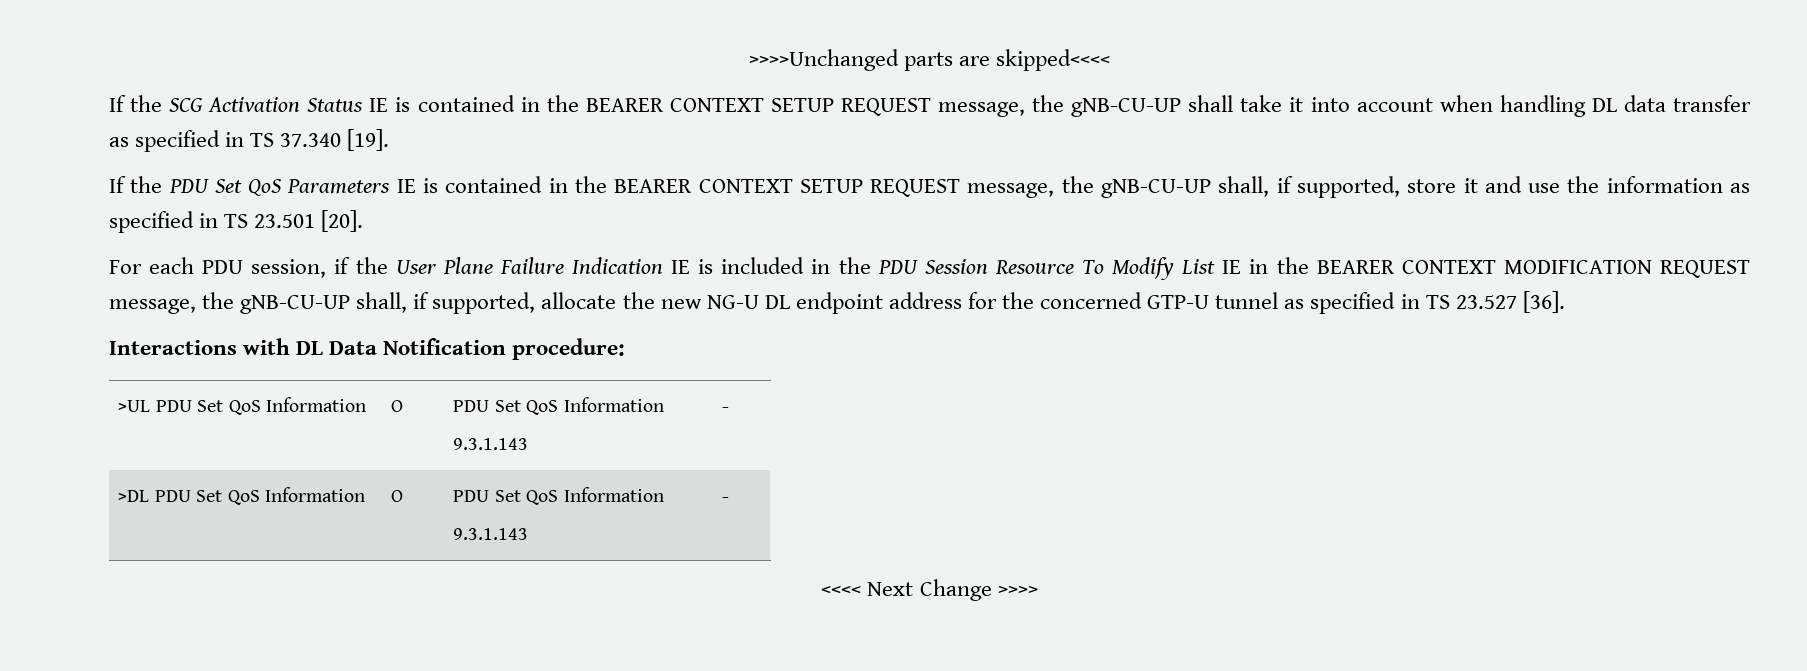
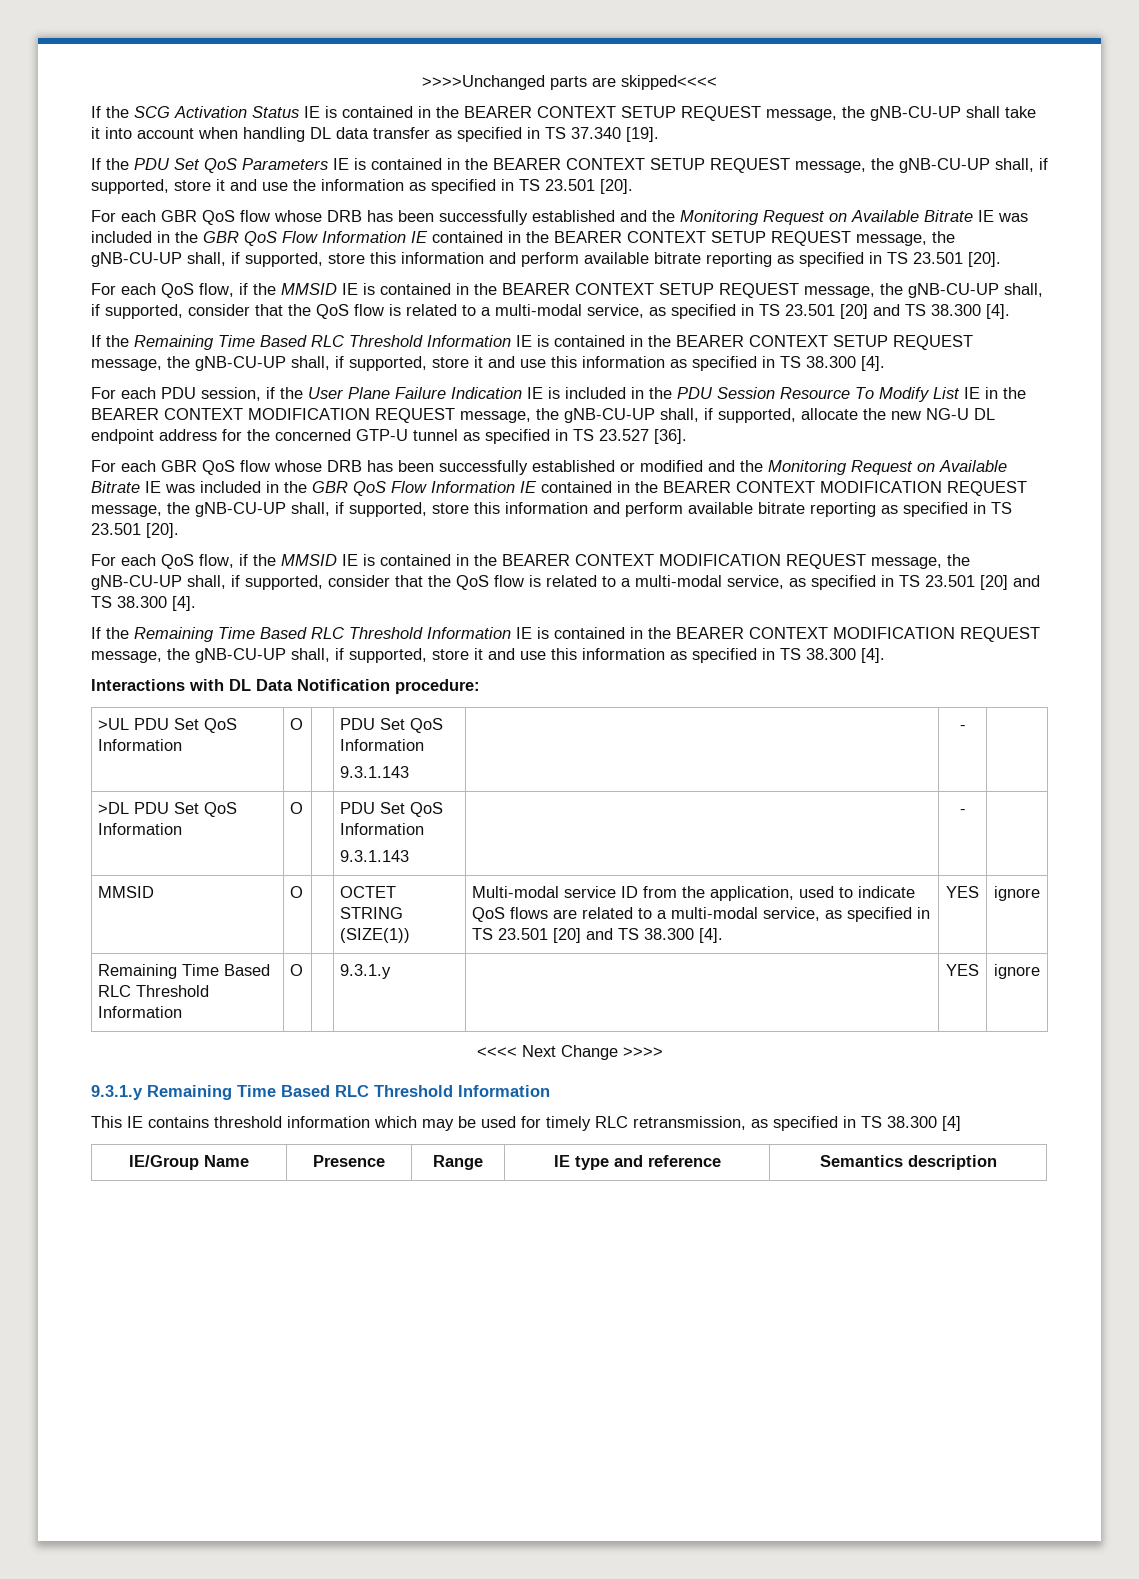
+ For each GBR QoS flow whose DRB has been successfully established and the Monitoring Request on Available Bitrate IE was included in the GBR QoS Flow Information IE contained in the BEARER CONTEXT SETUP REQUEST message, the gNB-CU-UP shall, if supported, store this information and perform available bitrate reporting as specified in TS 23.501 [20].
+ For each QoS flow, if the MMSID IE is contained in the BEARER CONTEXT SETUP REQUEST message, the gNB-CU-UP shall, if supported, consider that the QoS flow is related to a multi-modal service, as specified in TS 23.501 [20] and TS 38.300 [4].
+ If the Remaining Time Based RLC Threshold Information IE is contained in the BEARER CONTEXT SETUP REQUEST message, the gNB-CU-UP shall, if supported, store it and use this information as specified in TS 38.300 [4].
+ For each GBR QoS flow whose DRB has been successfully established or modified and the Monitoring Request on Available Bitrate IE was included in the GBR QoS Flow Information IE contained in the BEARER CONTEXT MODIFICATION REQUEST message, the gNB-CU-UP shall, if supported, store this information and perform available bitrate reporting as specified in TS 23.501 [20].
+ For each QoS flow, if the MMSID IE is contained in the BEARER CONTEXT MODIFICATION REQUEST message, the gNB-CU-UP shall, if supported, consider that the QoS flow is related to a multi-modal service, as specified in TS 23.501 [20] and TS 38.300 [4].
+ If the Remaining Time Based RLC Threshold Information IE is contained in the BEARER CONTEXT MODIFICATION REQUEST message, the gNB-CU-UP shall, if supported, store it and use this information as specified in TS 38.300 [4].
+ MMSID | O | | OCTET STRING (SIZE(1)) | Multi-modal service ID from the application, used to indicate QoS flows are related to a multi-modal service, as specified in TS 23.501 [20] and TS 38.300 [4]. | YES | ignore
+ Remaining Time Based RLC Threshold Information | O | | 9.3.1.y | | YES | ignore
  <<<< Next Change >>>>
+ 9.3.1.y Remaining Time Based RLC Threshold Information
+ This IE contains threshold information which may be used for timely RLC retransmission, as specified in TS 38.300 [4]
+ IE/Group Name | Presence | Range | IE type and reference | Semantics description

